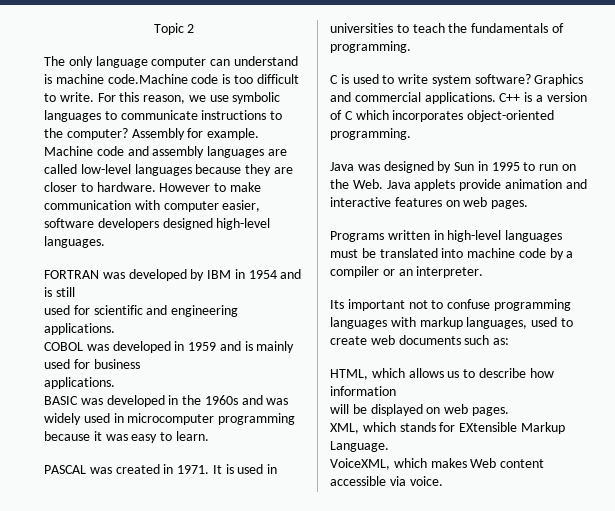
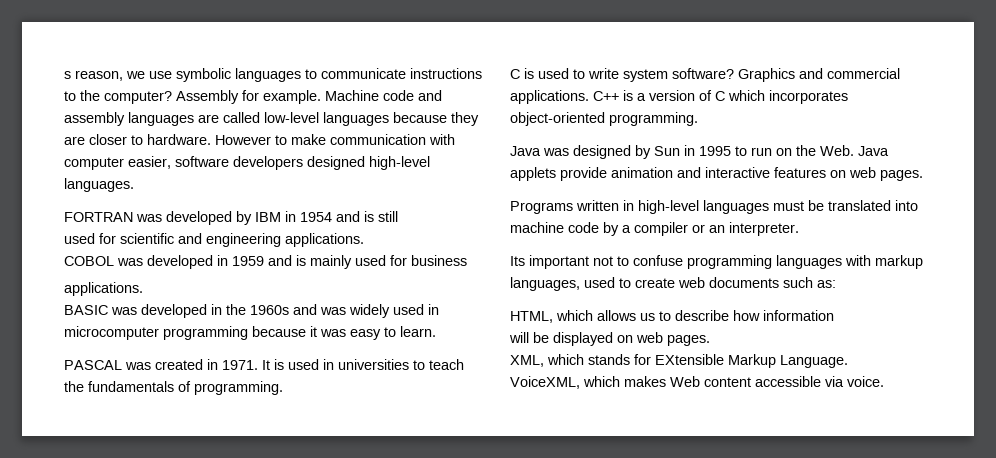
- Topic 2
- The only language computer can understand is machine code.Machine code is too difficult to write. For this reason, we use symbolic languages to communicate instructions to the computer?
+ s reason, we use symbolic languages to communicate instructions to the computer?

